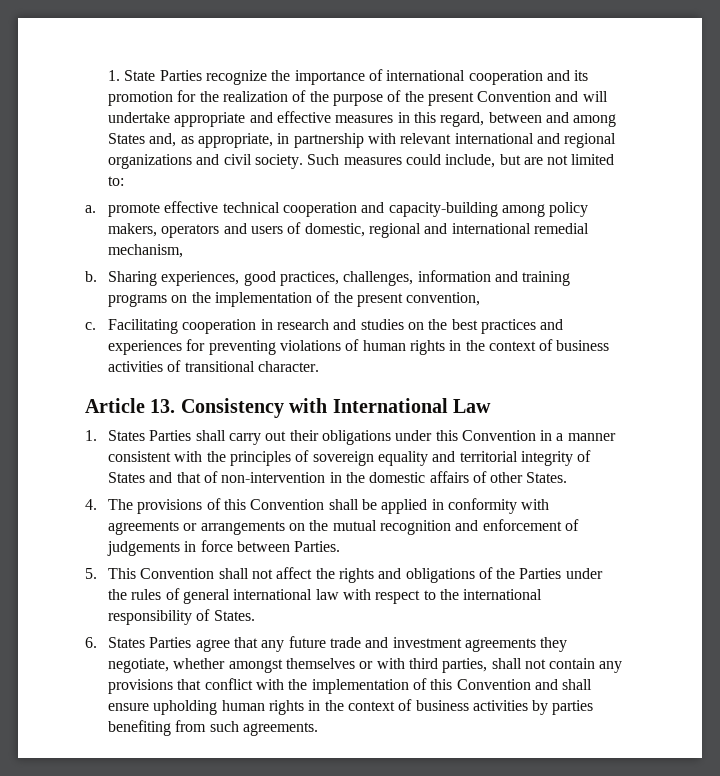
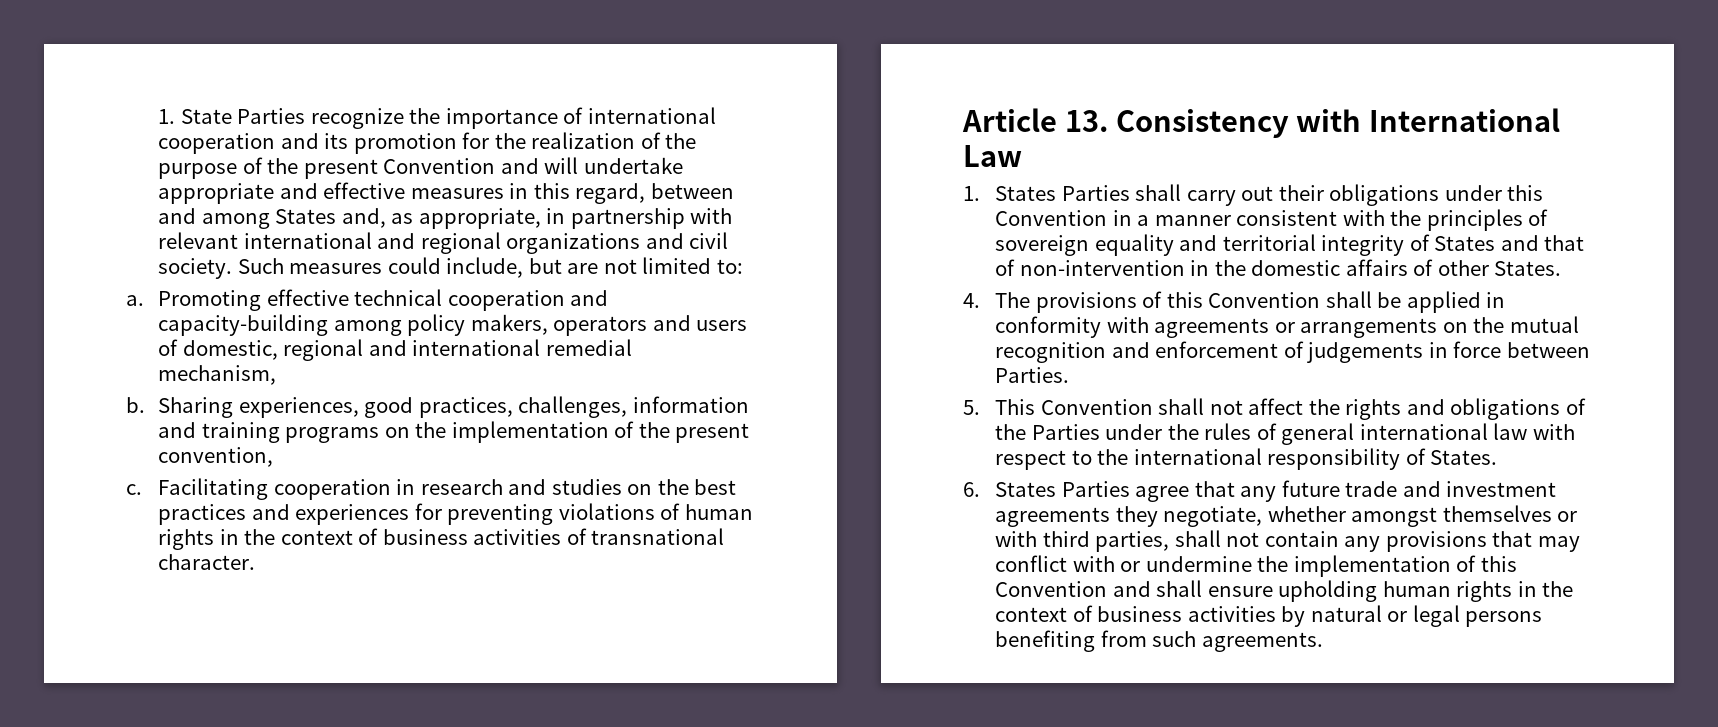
- a. promote effective technical cooperation and capacity-building among policy makers, operators and users of domestic, regional and international remedial mechanism,
+ a. Promoting effective technical cooperation and capacity-building among policy makers, operators and users of domestic, regional and international remedial mechanism,
- Facilitating cooperation in research and studies on the best practices and experiences for preventing violations of human rights in the context of business activities of transitional character.
+ Facilitating cooperation in research and studies on the best practices and experiences for preventing violations of human rights in the context of business activities of transnational character.
- 6. States Parties agree that any future trade and investment agreements they negotiate, whether amongst themselves or with third parties, shall not contain any provisions that conflict with the implementation of this Convention and shall ensure upholding human rights in the context of business activities by parties benefiting from such agreements.
+ 6. States Parties agree that any future trade and investment agreements they negotiate, whether amongst themselves or with third parties, shall not contain any provisions that may conflict with or undermine the implementation of this Convention and shall ensure upholding human rights in the context of business activities by natural or legal persons benefiting from such agreements.

